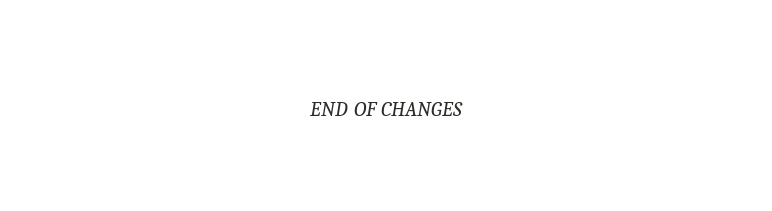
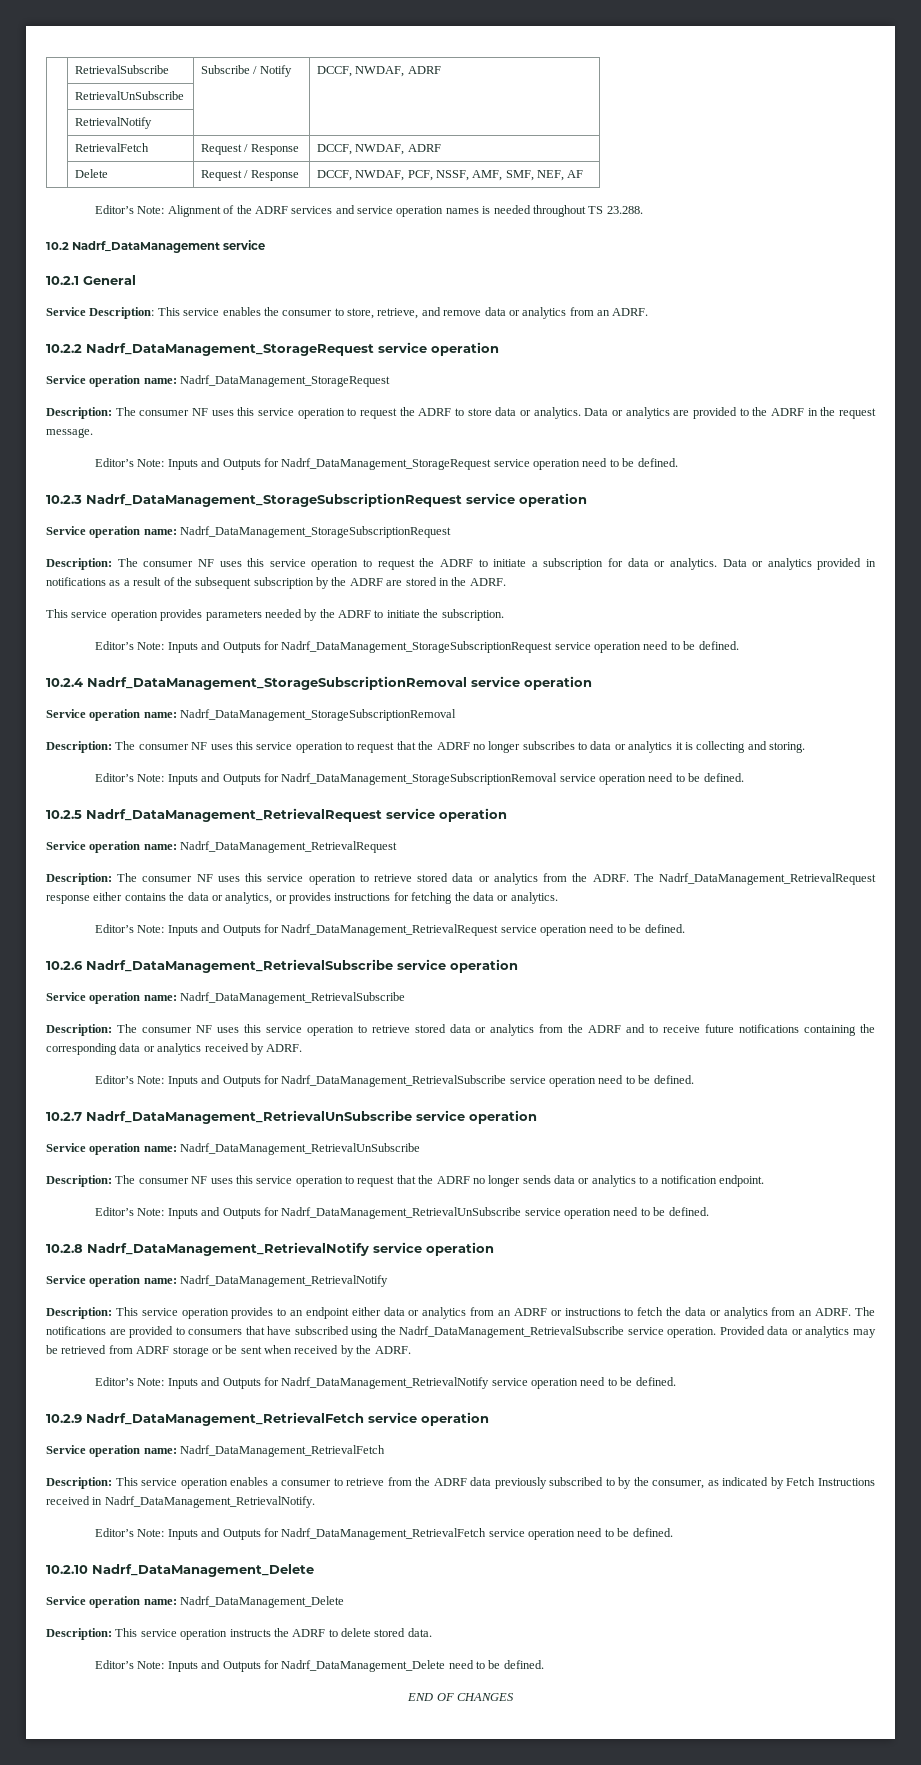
+ | RetrievalSubscribe | Subscribe / Notify | DCCF, NWDAF, ADRF
+ | RetrievalUnSubscribe | |
+ | RetrievalNotify | |
+ | RetrievalFetch | Request / Response | DCCF, NWDAF, ADRF
+ | Delete | Request / Response | DCCF, NWDAF, PCF, NSSF, AMF, SMF, NEF, AF
+ Editor’s Note: Alignment of the ADRF services and service operation names is needed throughout TS 23.288.
+ 10.2 Nadrf_DataManagement service
+ 10.2.1 General
+ Service Description: This service enables the consumer to store, retrieve, and remove data or analytics from an ADRF.
+ 10.2.2 Nadrf_DataManagement_StorageRequest service operation
+ Service operation name: Nadrf_DataManagement_StorageRequest
+ Description: The consumer NF uses this service operation to request the ADRF to store data or analytics. Data or analytics are provided to the ADRF in the request message.
+ Editor’s Note: Inputs and Outputs for Nadrf_DataManagement_StorageRequest service operation need to be defined.
+ 10.2.3 Nadrf_DataManagement_StorageSubscriptionRequest service operation
+ Service operation name: Nadrf_DataManagement_StorageSubscriptionRequest
+ Description: The consumer NF uses this service operation to request the ADRF to initiate a subscription for data or analytics. Data or analytics provided in notifications as a result of the subsequent subscription by the ADRF are stored in the ADRF.
+ This service operation provides parameters needed by the ADRF to initiate the subscription.
+ Editor’s Note: Inputs and Outputs for Nadrf_DataManagement_StorageSubscriptionRequest service operation need to be defined.
+ 10.2.4 Nadrf_DataManagement_StorageSubscriptionRemoval service operation
+ Service operation name: Nadrf_DataManagement_StorageSubscriptionRemoval
+ Description: The consumer NF uses this service operation to request that the ADRF no longer subscribes to data or analytics it is collecting and storing.
+ Editor’s Note: Inputs and Outputs for Nadrf_DataManagement_StorageSubscriptionRemoval service operation need to be defined.
+ 10.2.5 Nadrf_DataManagement_RetrievalRequest service operation
+ Service operation name: Nadrf_DataManagement_RetrievalRequest
+ Description: The consumer NF uses this service operation to retrieve stored data or analytics from the ADRF. The Nadrf_DataManagement_RetrievalRequest response either contains the data or analytics, or provides instructions for fetching the data or analytics.
+ Editor’s Note: Inputs and Outputs for Nadrf_DataManagement_RetrievalRequest service operation need to be defined.
+ 10.2.6 Nadrf_DataManagement_RetrievalSubscribe service operation
+ Service operation name: Nadrf_DataManagement_RetrievalSubscribe
+ Description: The consumer NF uses this service operation to retrieve stored data or analytics from the ADRF and to receive future notifications containing the corresponding data or analytics received by ADRF.
+ Editor’s Note: Inputs and Outputs for Nadrf_DataManagement_RetrievalSubscribe service operation need to be defined.
+ 10.2.7 Nadrf_DataManagement_RetrievalUnSubscribe service operation
+ Service operation name: Nadrf_DataManagement_RetrievalUnSubscribe
+ Description: The consumer NF uses this service operation to request that the ADRF no longer sends data or analytics to a notification endpoint.
+ Editor’s Note: Inputs and Outputs for Nadrf_DataManagement_RetrievalUnSubscribe service operation need to be defined.
+ 10.2.8 Nadrf_DataManagement_RetrievalNotify service operation
+ Service operation name: Nadrf_DataManagement_RetrievalNotify
+ Description: This service operation provides to an endpoint either data or analytics from an ADRF or instructions to fetch the data or analytics from an ADRF. The notifications are provided to consumers that have subscribed using the Nadrf_DataManagement_RetrievalSubscribe service operation. Provided data or analytics may be retrieved from ADRF storage or be sent when received by the ADRF.
+ Editor’s Note: Inputs and Outputs for Nadrf_DataManagement_RetrievalNotify service operation need to be defined.
+ 10.2.9 Nadrf_DataManagement_RetrievalFetch service operation
+ Service operation name: Nadrf_DataManagement_RetrievalFetch
+ Description: This service operation enables a consumer to retrieve from the ADRF data previously subscribed to by the consumer, as indicated by Fetch Instructions received in Nadrf_DataManagement_RetrievalNotify.
+ Editor’s Note: Inputs and Outputs for Nadrf_DataManagement_RetrievalFetch service operation need to be defined.
+ 10.2.10 Nadrf_DataManagement_Delete
+ Service operation name: Nadrf_DataManagement_Delete
+ Description: This service operation instructs the ADRF to delete stored data.
+ Editor’s Note: Inputs and Outputs for Nadrf_DataManagement_Delete need to be defined.

